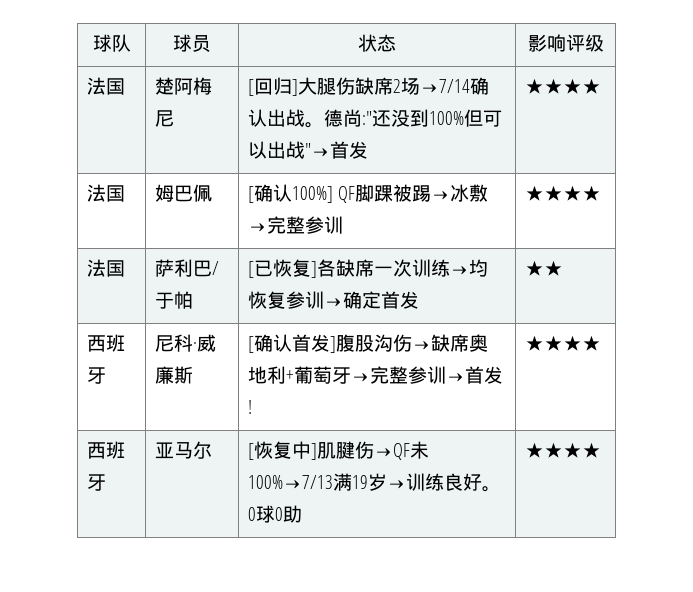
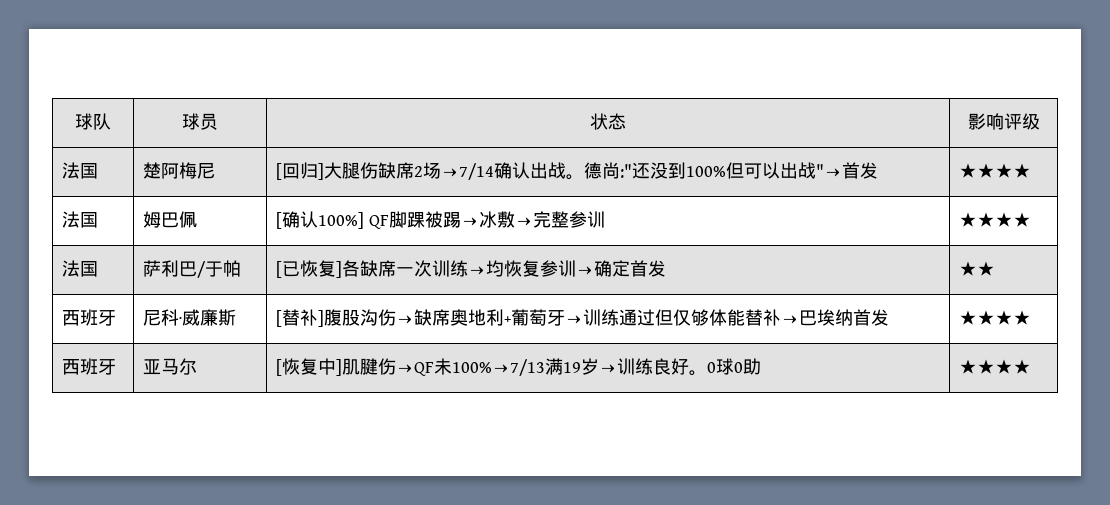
- 西班牙 | 尼科·威廉斯 | [确认首发]腹股沟伤→缺席奥地利+葡萄牙→完整参训→首发! | ★★★★
+ 西班牙 | 尼科·威廉斯 | [替补]腹股沟伤→缺席奥地利+葡萄牙→训练通过但仅够体能替补→巴埃纳首发 | ★★★★

